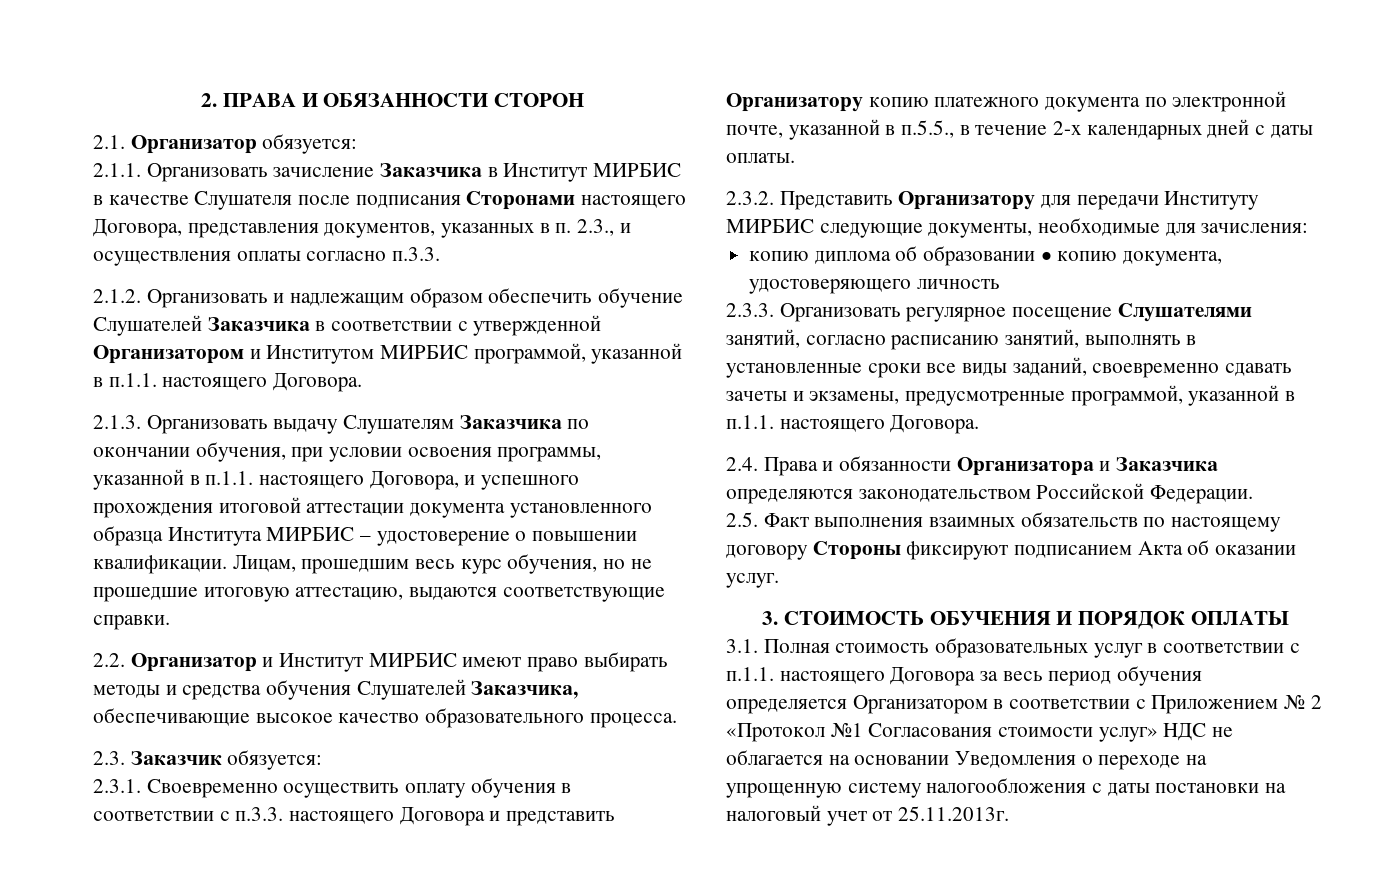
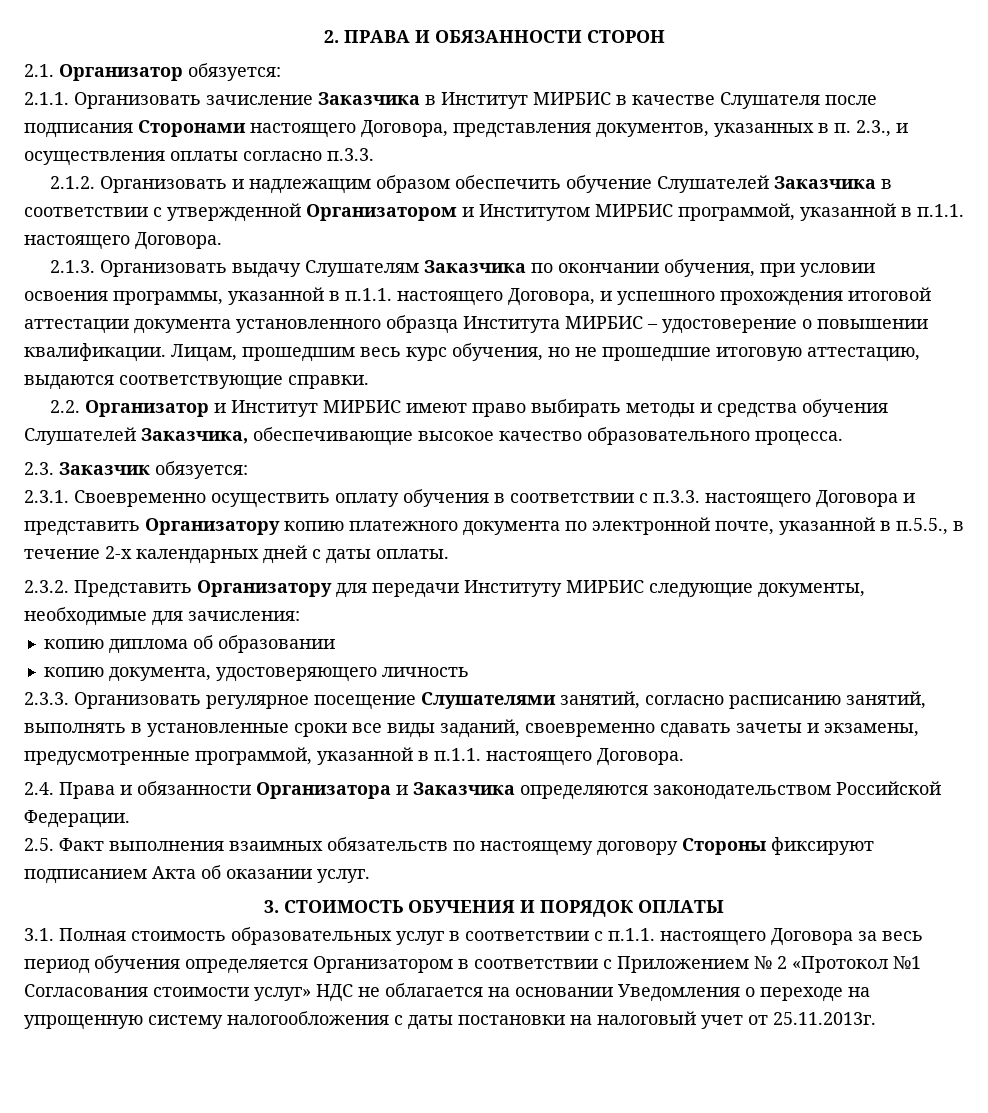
- копию диплома об образовании • копию документа, удостоверяющего личность
+ копию диплома об образовании
+ копию документа, удостоверяющего личность

